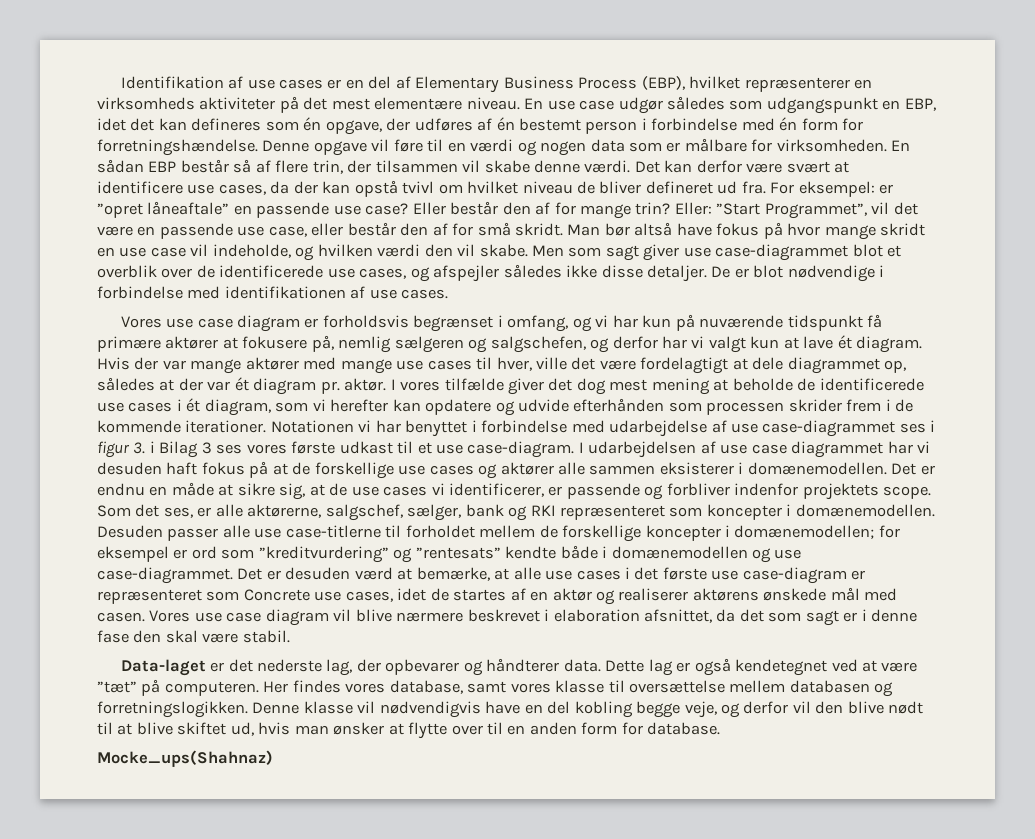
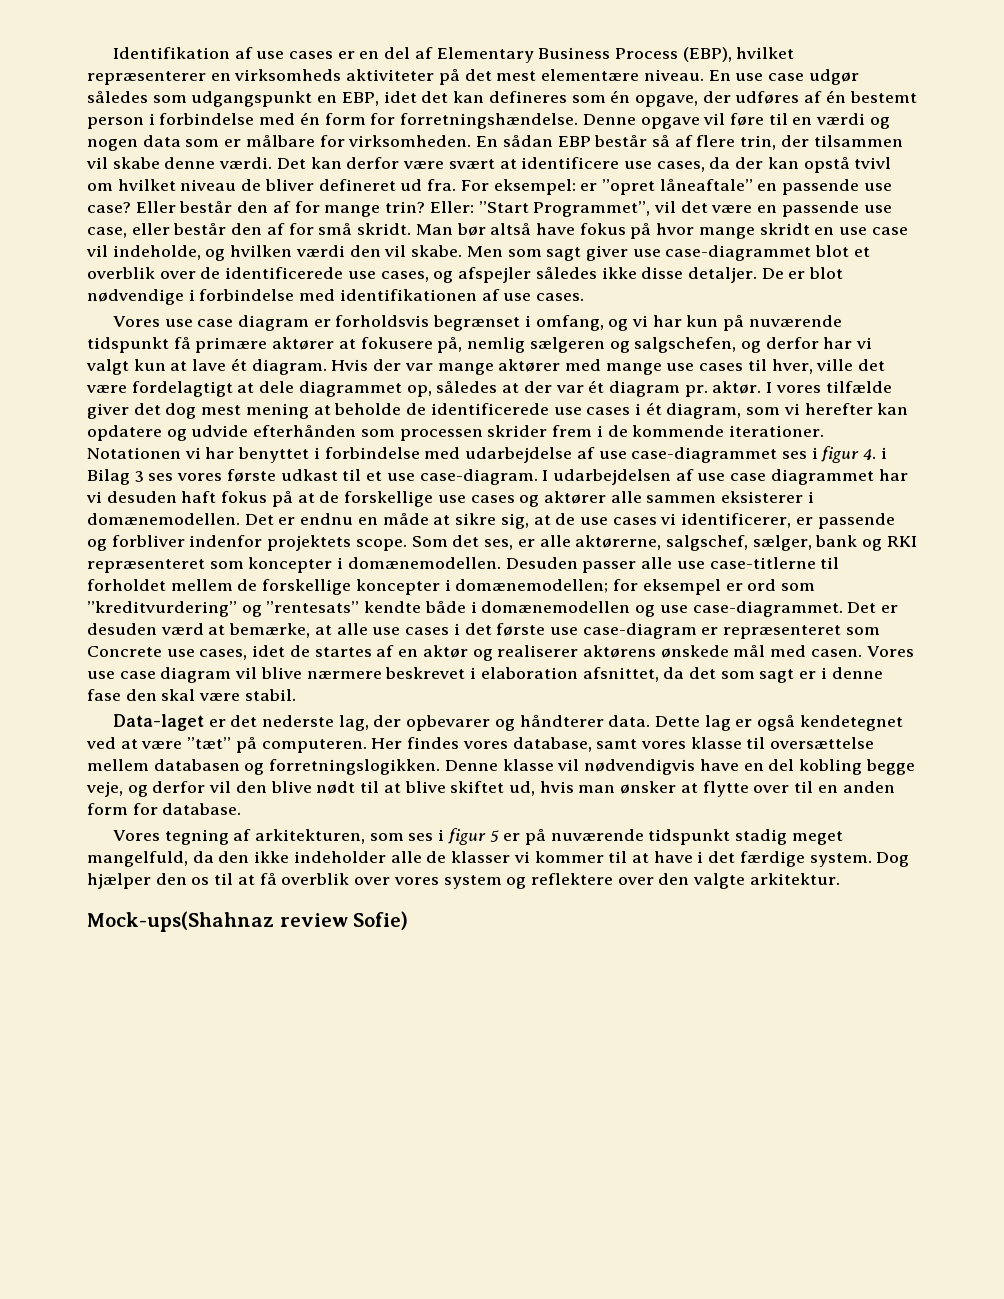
- Notationen vi har benyttet i forbindelse med udarbejdelse af use case-diagrammet ses i figur 3. i Bilag 3 ses vores første udkast til et use case-diagram.
+ Notationen vi har benyttet i forbindelse med udarbejdelse af use case-diagrammet ses i figur 4. i Bilag 3 ses vores første udkast til et use case-diagram.
- Mocke_ups(Shahnaz)
+ Vores tegning af arkitekturen, som ses i figur 5 er på nuværende tidspunkt stadig meget mangelfuld, da den ikke indeholder alle de klasser vi kommer til at have i det færdige system. Dog hjælper den os til at få overblik over vores system og reflektere over den valgte arkitektur.
+ Mock-ups(Shahnaz review Sofie)

